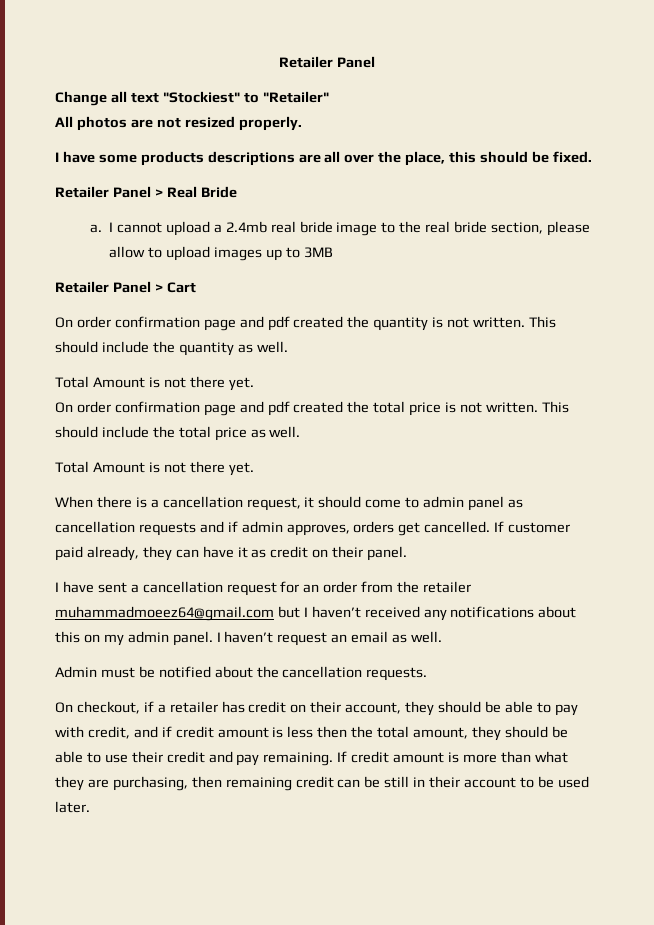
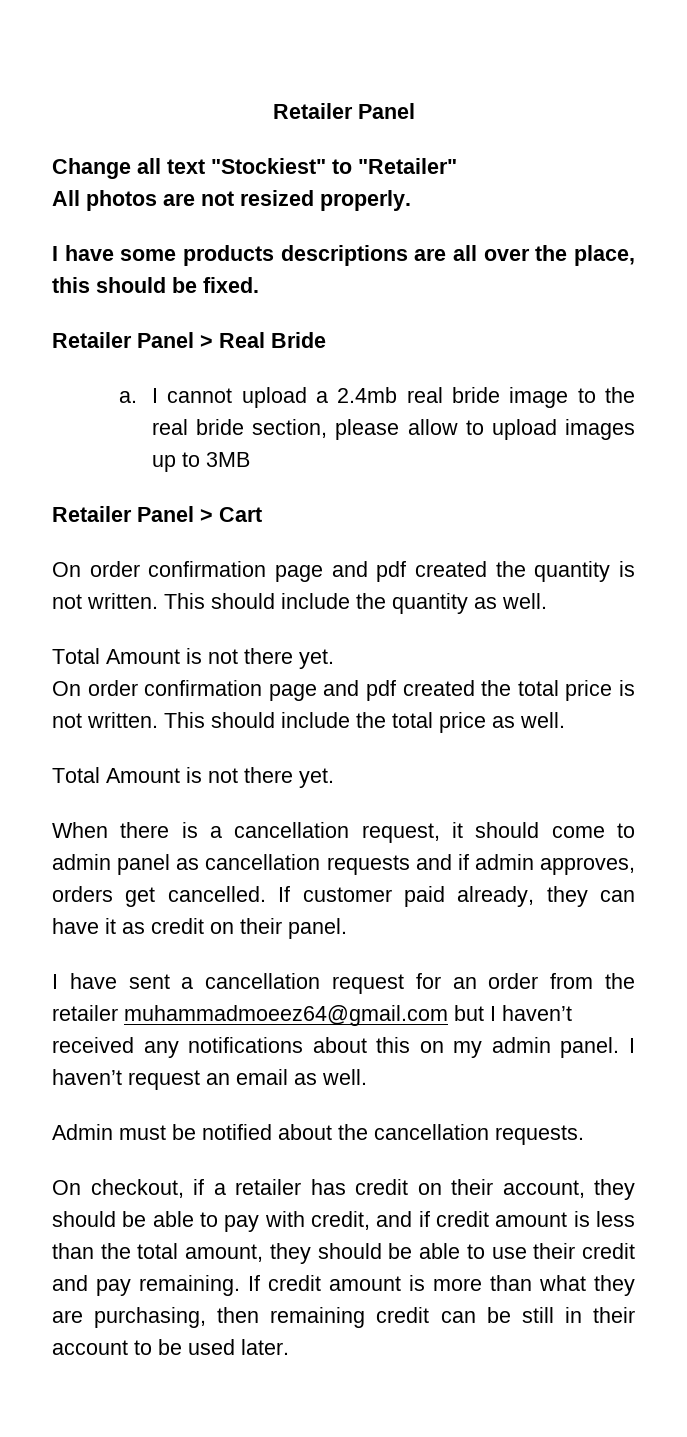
- On checkout, if a retailer has credit on their account, they should be able to pay with credit, and if credit amount is less then the total amount, they should be able to use their credit and pay remaining.
+ On checkout, if a retailer has credit on their account, they should be able to pay with credit, and if credit amount is less than the total amount, they should be able to use their credit and pay remaining.

